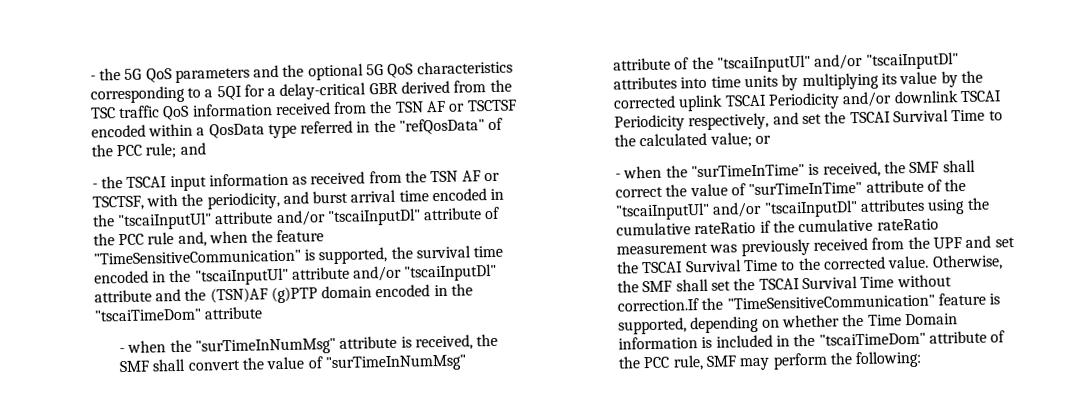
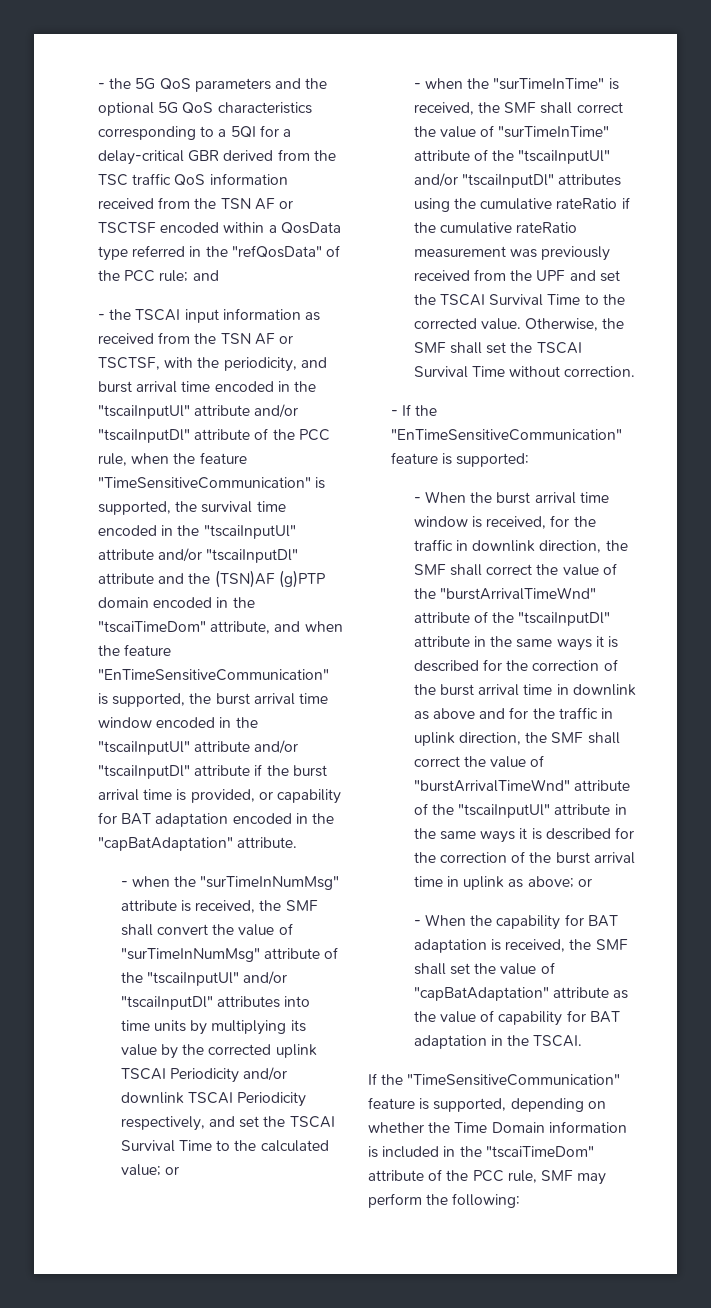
- - the TSCAI input information as received from the TSN AF or TSCTSF, with the periodicity, and burst arrival time encoded in the "tscaiInputUl" attribute and/or "tscaiInputDl" attribute of the PCC rule and, when the feature "TimeSensitiveCommunication" is supported, the survival time encoded in the "tscaiInputUl" attribute and/or "tscaiInputDl" attribute and the (TSN)AF (g)PTP domain encoded in the "tscaiTimeDom" attribute
+ - the TSCAI input information as received from the TSN AF or TSCTSF, with the periodicity, and burst arrival time encoded in the "tscaiInputUl" attribute and/or "tscaiInputDl" attribute of the PCC rule, when the feature "TimeSensitiveCommunication" is supported, the survival time encoded in the "tscaiInputUl" attribute and/or "tscaiInputDl" attribute and the (TSN)AF (g)PTP domain encoded in the "tscaiTimeDom" attribute, and when the feature "EnTimeSensitiveCommunication" is supported, the burst arrival time window encoded in the "tscaiInputUl" attribute and/or "tscaiInputDl" attribute if the burst arrival time is provided, or capability for BAT adaptation encoded in the "capBatAdaptation" attribute.
- Otherwise, the SMF shall set the TSCAI Survival Time without correction.If the "TimeSensitiveCommunication" feature is supported, depending on whether the Time Domain information is included in the "tscaiTimeDom" attribute of the PCC rule, SMF may perform the following:
+ Otherwise, the SMF shall set the TSCAI Survival Time without correction.
+ - If the "EnTimeSensitiveCommunication" feature is supported:
+ - When the burst arrival time window is received, for the traffic in downlink direction, the SMF shall correct the value of the "burstArrivalTimeWnd" attribute of the "tscaiInputDl" attribute in the same ways it is described for the correction of the burst arrival time in downlink as above and for the traffic in uplink direction, the SMF shall correct the value of "burstArrivalTimeWnd" attribute of the "tscaiInputUl" attribute in the same ways it is described for the correction of the burst arrival time in uplink as above; or
+ - When the capability for BAT adaptation is received, the SMF shall set the value of "capBatAdaptation" attribute as the value of capability for BAT adaptation in the TSCAI.
+ If the "TimeSensitiveCommunication" feature is supported, depending on whether the Time Domain information is included in the "tscaiTimeDom" attribute of the PCC rule, SMF may perform the following:

